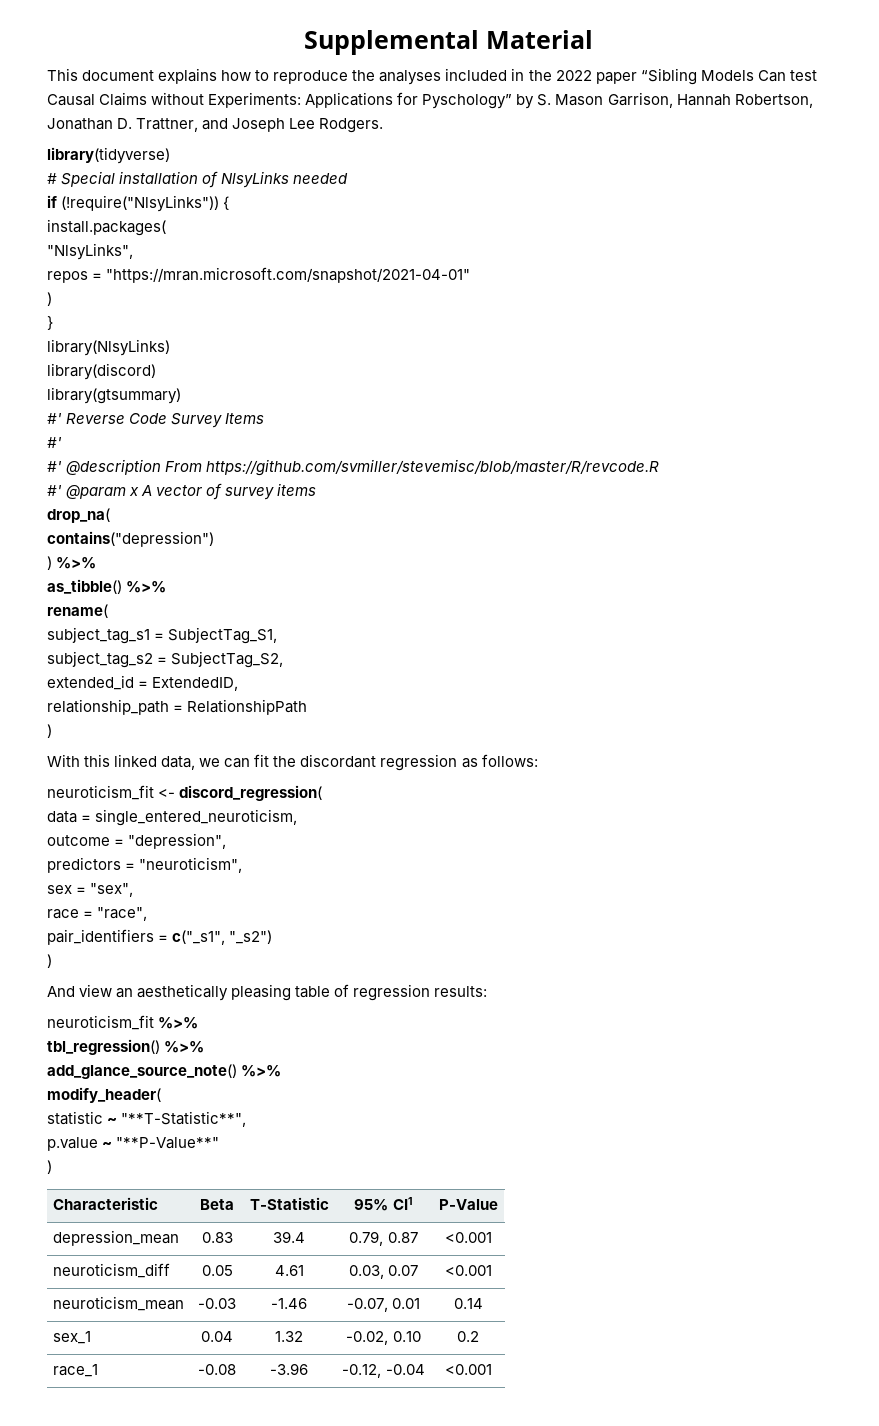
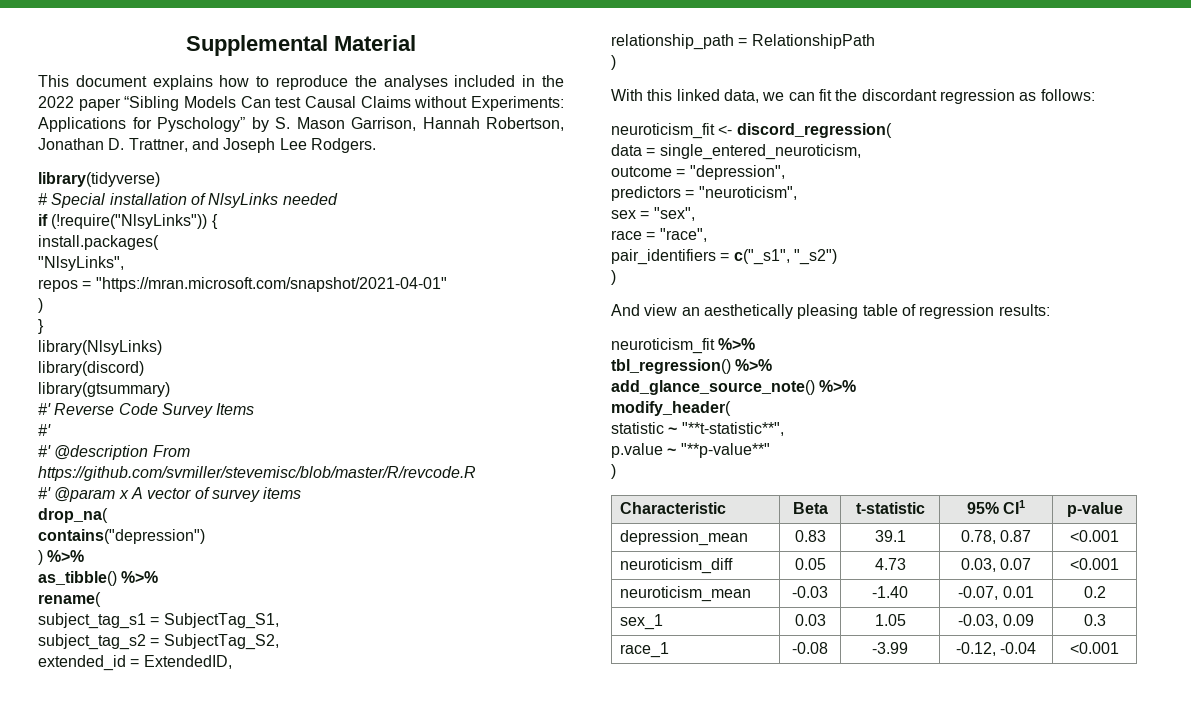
- statistic ~ "**T-Statistic**",
+ statistic ~ "**t-statistic**",
- p.value ~ "**P-Value**"
+ p.value ~ "**p-value**"
- Characteristic | Beta | T-Statistic | 95% CI1 | P-Value
+ Characteristic | Beta | t-statistic | 95% CI1 | p-value
- depression_mean | 0.83 | 39.4 | 0.79, 0.87 | <0.001
+ depression_mean | 0.83 | 39.1 | 0.78, 0.87 | <0.001
- neuroticism_diff | 0.05 | 4.61 | 0.03, 0.07 | <0.001
+ neuroticism_diff | 0.05 | 4.73 | 0.03, 0.07 | <0.001
- neuroticism_mean | -0.03 | -1.46 | -0.07, 0.01 | 0.14
+ neuroticism_mean | -0.03 | -1.40 | -0.07, 0.01 | 0.2
- sex_1 | 0.04 | 1.32 | -0.02, 0.10 | 0.2
+ sex_1 | 0.03 | 1.05 | -0.03, 0.09 | 0.3
- race_1 | -0.08 | -3.96 | -0.12, -0.04 | <0.001
+ race_1 | -0.08 | -3.99 | -0.12, -0.04 | <0.001

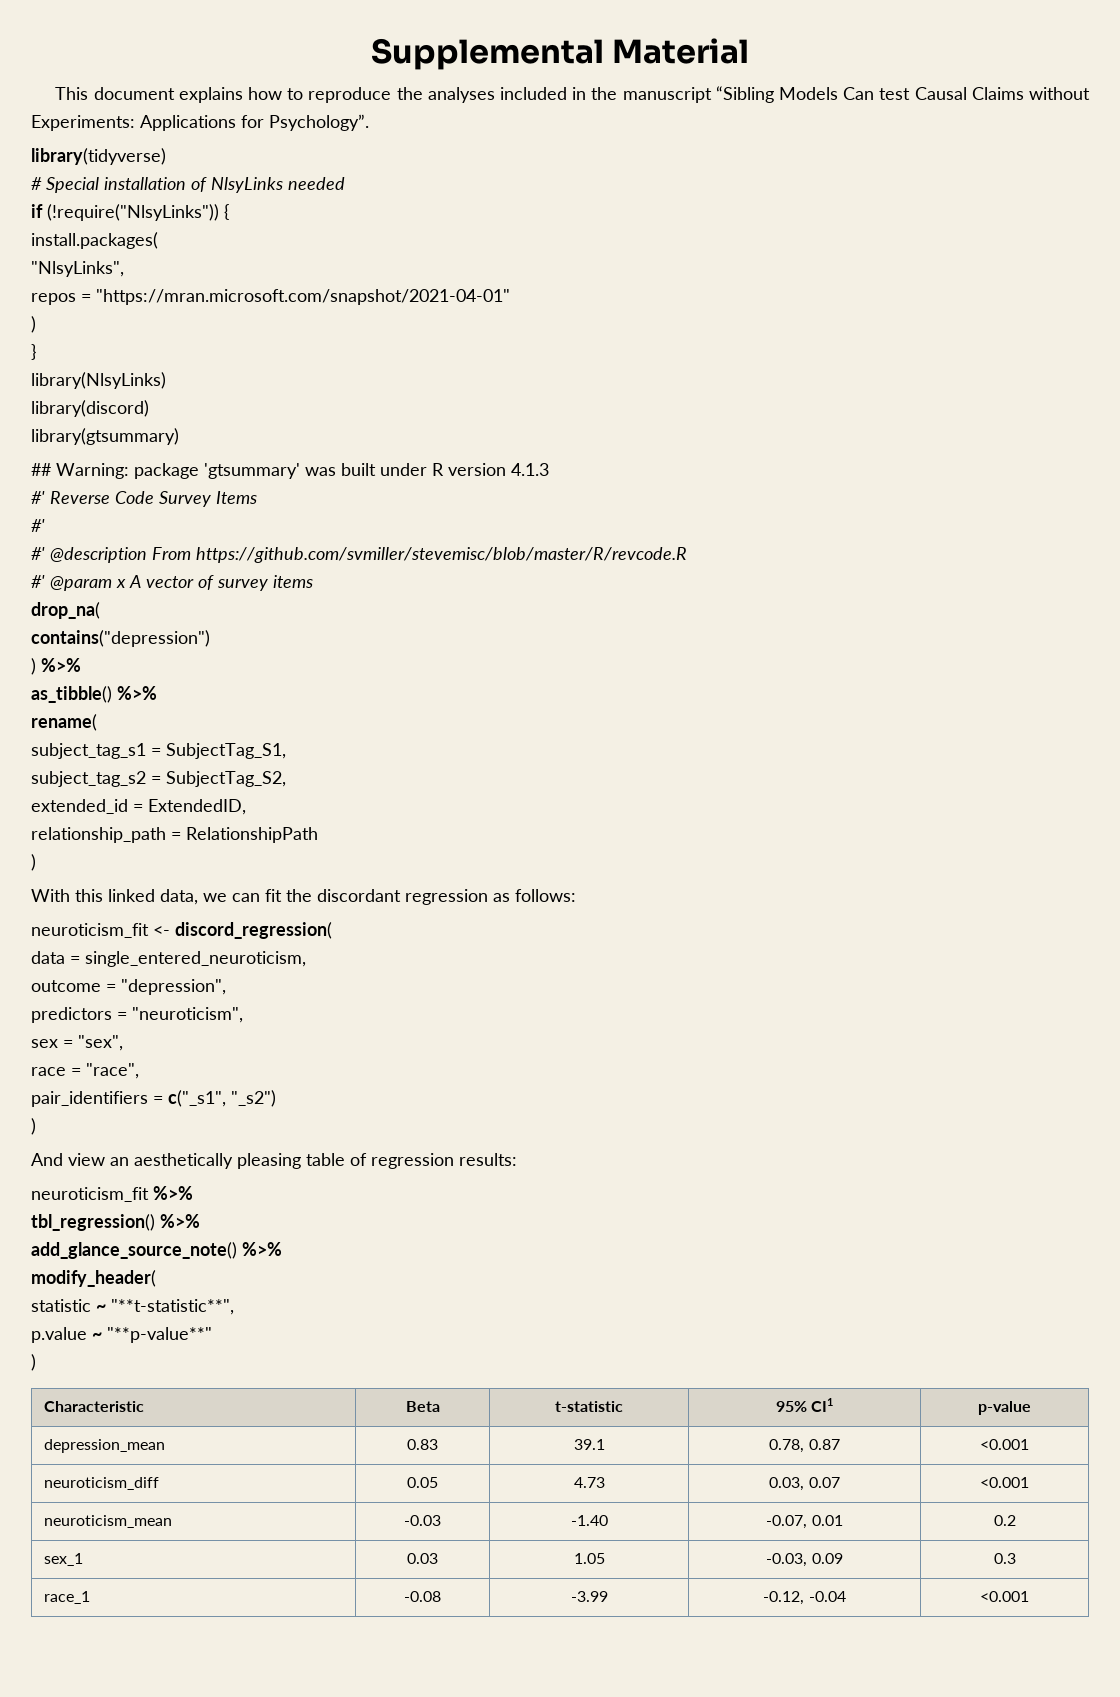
- This document explains how to reproduce the analyses included in the 2022 paper “Sibling Models Can test Causal Claims without Experiments: Applications for Pyschology” by S. Mason Garrison, Hannah Robertson, Jonathan D. Trattner, and Joseph Lee Rodgers.
+ This document explains how to reproduce the analyses included in the manuscript “Sibling Models Can test Causal Claims without Experiments: Applications for Psychology”.
+ ## Warning: package 'gtsummary' was built under R version 4.1.3

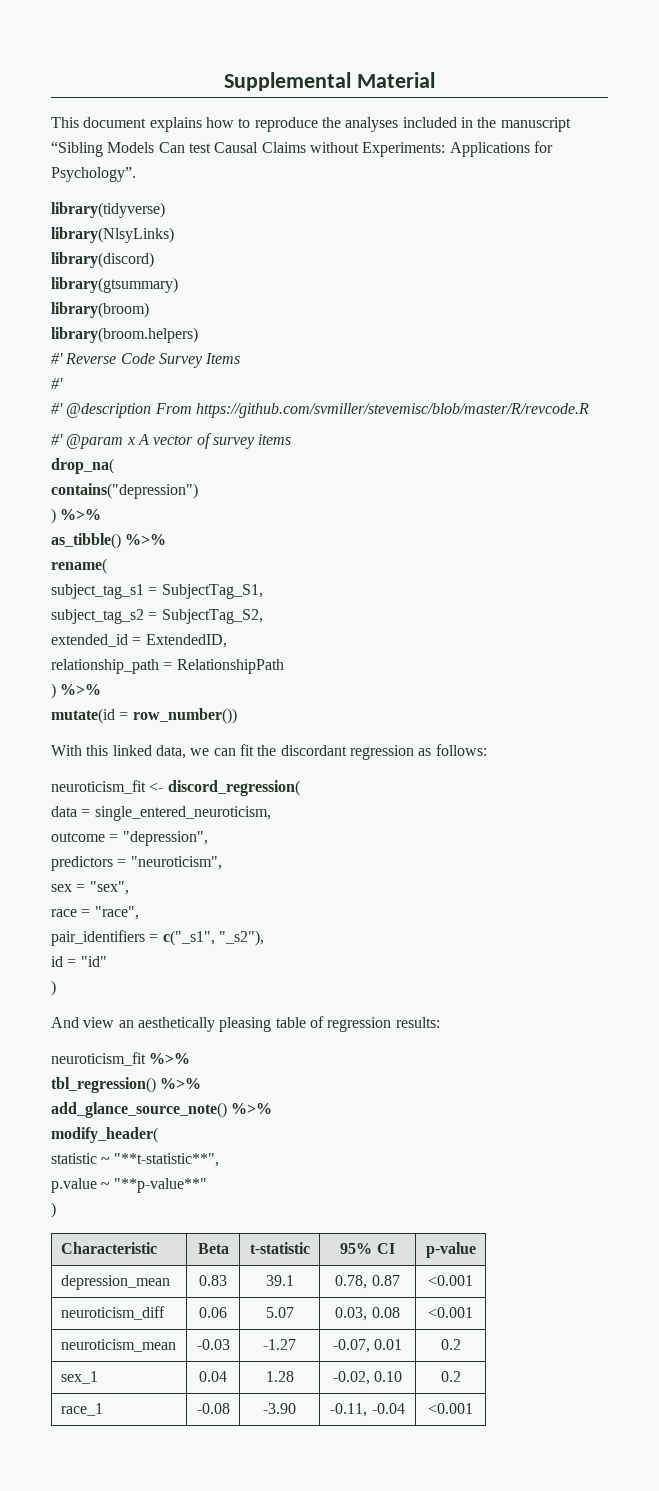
- # Special installation of NlsyLinks needed
- if (!require("NlsyLinks")) {
- install.packages(
- "NlsyLinks",
- repos = "https://mran.microsoft.com/snapshot/2021-04-01"
- )
- }
  library(NlsyLinks)
  library(discord)
  library(gtsummary)
- ## Warning: package 'gtsummary' was built under R version 4.1.3
+ library(broom)
+ library(broom.helpers)
  relationship_path = RelationshipPath
- )
+ ) %>%
+ mutate(id = row_number())
- pair_identifiers = c("_s1", "_s2")
+ pair_identifiers = c("_s1", "_s2"),
+ id = "id"
- Characteristic | Beta | t-statistic | 95% CI1 | p-value
+ Characteristic | Beta | t-statistic | 95% CI | p-value
- neuroticism_diff | 0.05 | 4.73 | 0.03, 0.07 | <0.001
+ neuroticism_diff | 0.06 | 5.07 | 0.03, 0.08 | <0.001
- neuroticism_mean | -0.03 | -1.40 | -0.07, 0.01 | 0.2
+ neuroticism_mean | -0.03 | -1.27 | -0.07, 0.01 | 0.2
- sex_1 | 0.03 | 1.05 | -0.03, 0.09 | 0.3
+ sex_1 | 0.04 | 1.28 | -0.02, 0.10 | 0.2
- race_1 | -0.08 | -3.99 | -0.12, -0.04 | <0.001
+ race_1 | -0.08 | -3.90 | -0.11, -0.04 | <0.001

